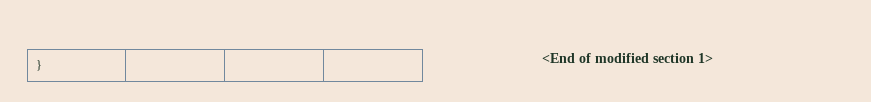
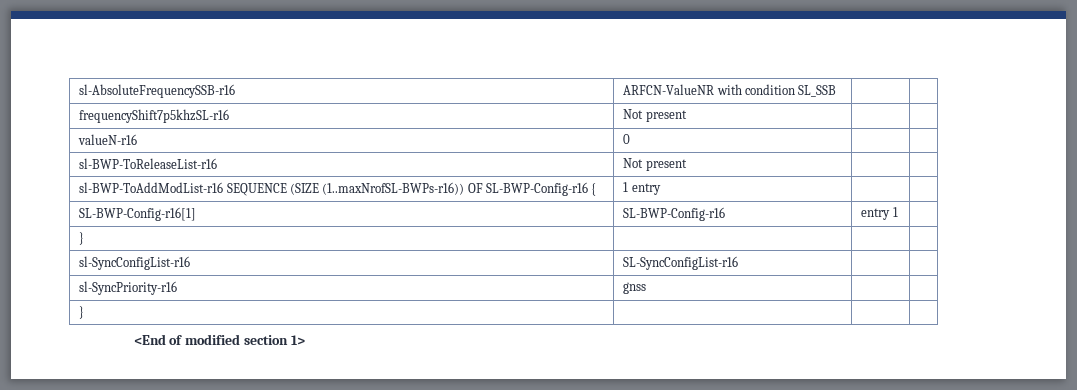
+ sl-AbsoluteFrequencySSB-r16 | ARFCN-ValueNR with condition SL_SSB | |
+ frequencyShift7p5khzSL-r16 | Not present | |
+ valueN-r16 | 0 | |
+ sl-BWP-ToReleaseList-r16 | Not present | |
+ sl-BWP-ToAddModList-r16 SEQUENCE (SIZE (1..maxNrofSL-BWPs-r16)) OF SL-BWP-Config-r16 { | 1 entry | |
+ SL-BWP-Config-r16[1] | SL-BWP-Config-r16 | entry 1 |
+ } | | |
+ sl-SyncConfigList-r16 | SL-SyncConfigList-r16 | |
+ sl-SyncPriority-r16 | gnss | |

